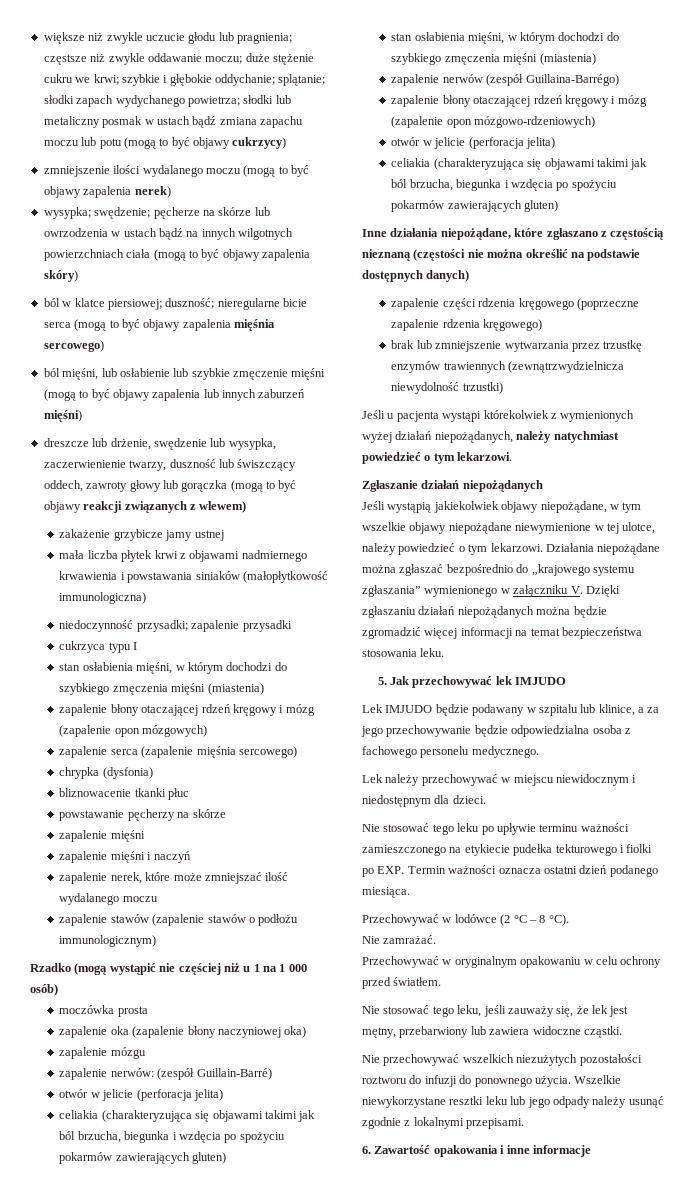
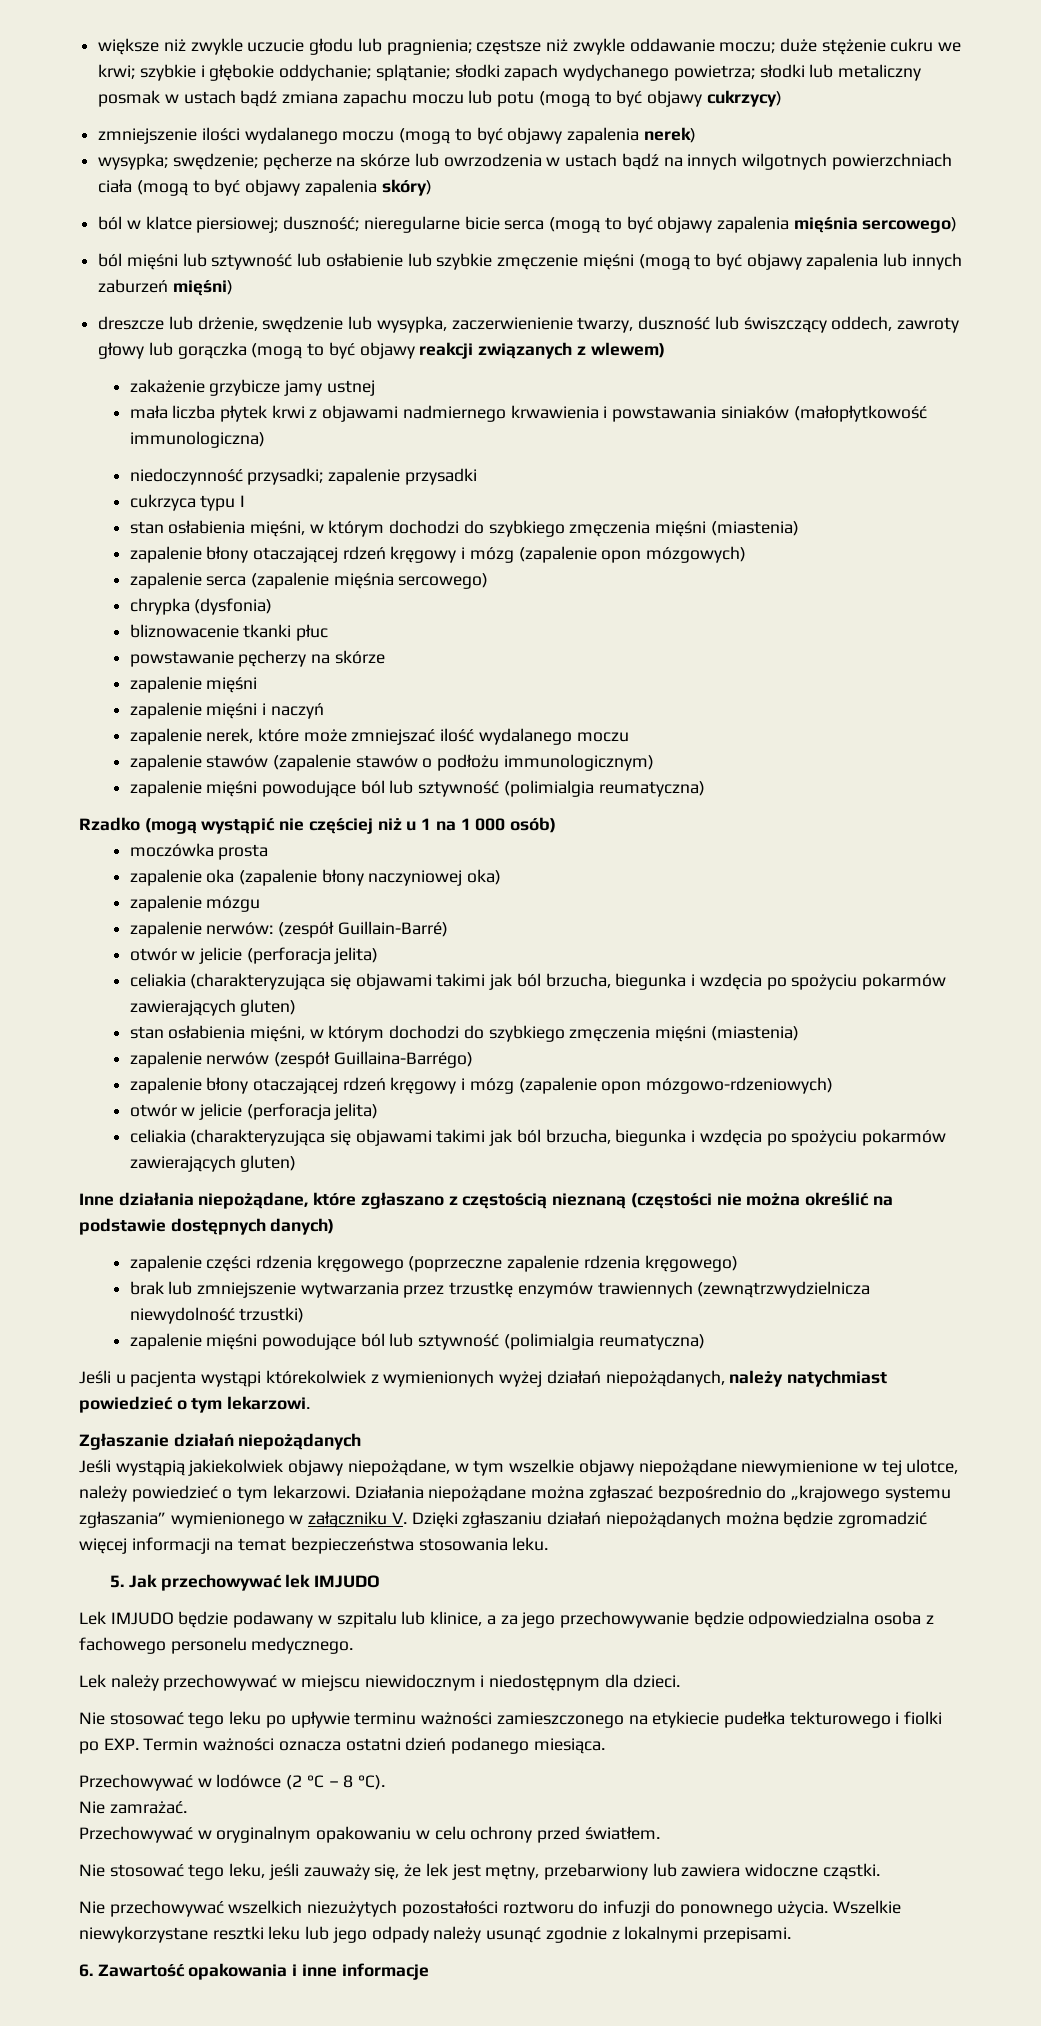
- ból mięśni, lub osłabienie lub szybkie zmęczenie mięśni (mogą to być objawy zapalenia lub innych zaburzeń mięśni)
+ ból mięśni lub sztywność lub osłabienie lub szybkie zmęczenie mięśni (mogą to być objawy zapalenia lub innych zaburzeń mięśni)
  zapalenie stawów (zapalenie stawów o podłożu immunologicznym)
+ zapalenie mięśni powodujące ból lub sztywność (polimialgia reumatyczna)
  brak lub zmniejszenie wytwarzania przez trzustkę enzymów trawiennych (zewnątrzwydzielnicza niewydolność trzustki)
+ zapalenie mięśni powodujące ból lub sztywność (polimialgia reumatyczna)

